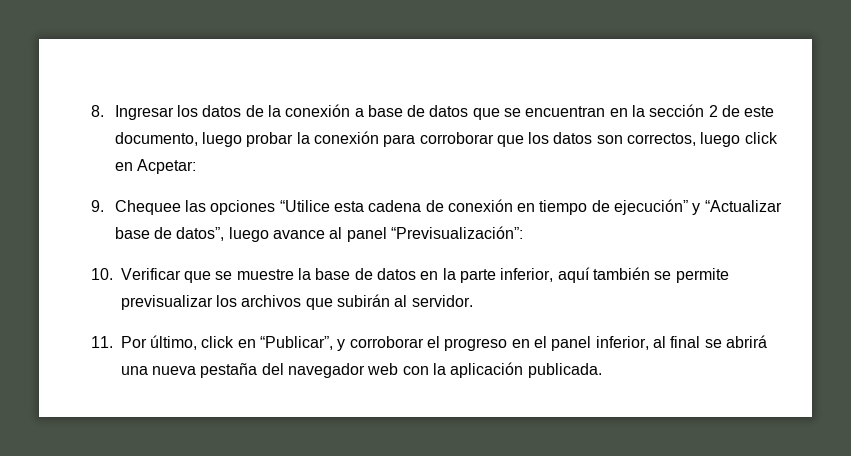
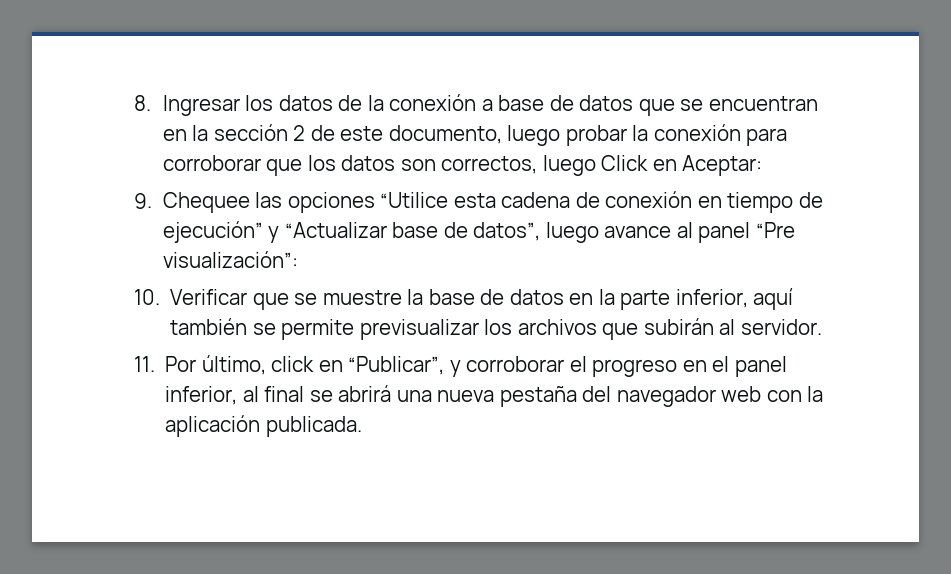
- 8. Ingresar los datos de la conexión a base de datos que se encuentran en la sección 2 de este documento, luego probar la conexión para corroborar que los datos son correctos, luego click en Acpetar:
+ 8. Ingresar los datos de la conexión a base de datos que se encuentran en la sección 2 de este documento, luego probar la conexión para corroborar que los datos son correctos, luego Click en Aceptar:
- 9. Chequee las opciones “Utilice esta cadena de conexión en tiempo de ejecución” y “Actualizar base de datos”, luego avance al panel “Previsualización”:
+ 9. Chequee las opciones “Utilice esta cadena de conexión en tiempo de ejecución” y “Actualizar base de datos”, luego avance al panel “Pre visualización”:

